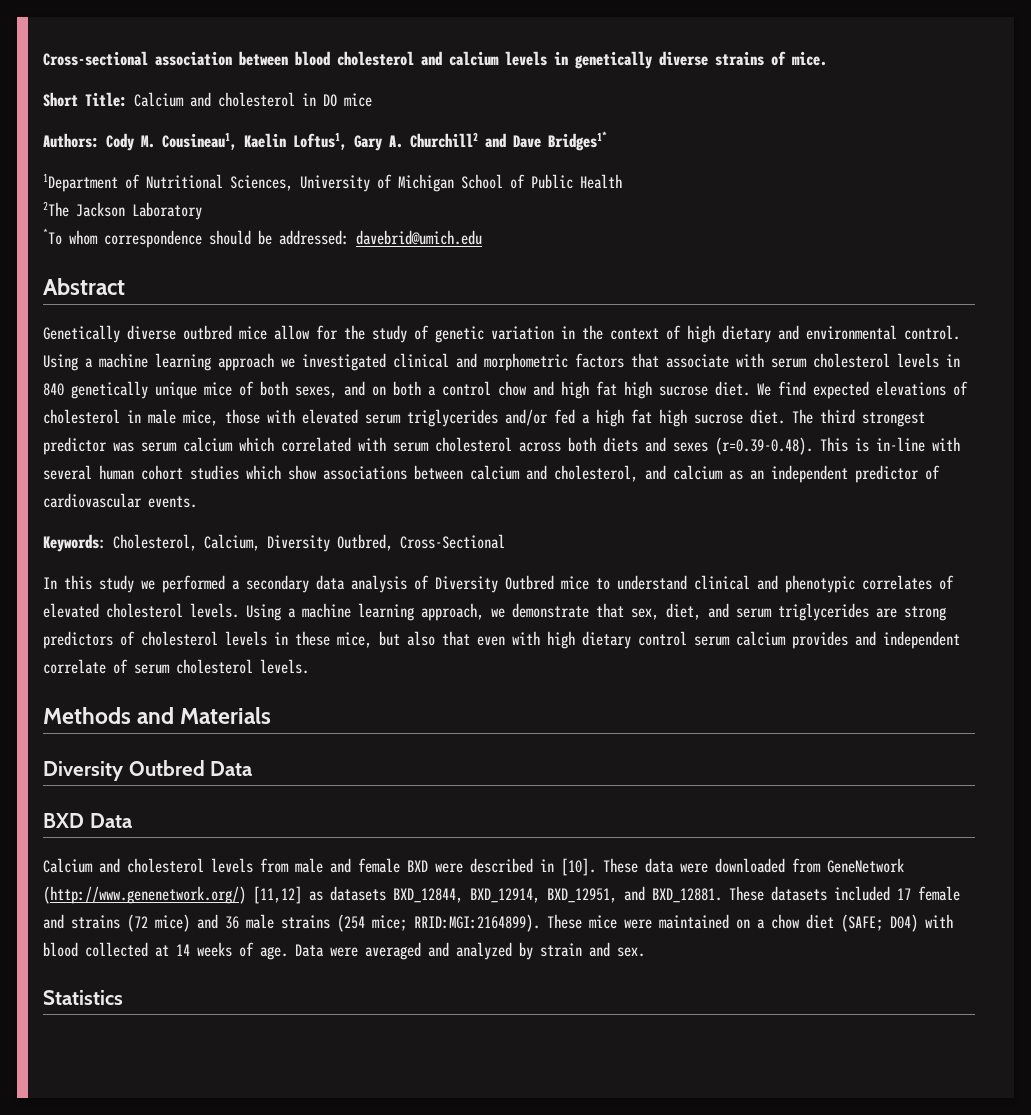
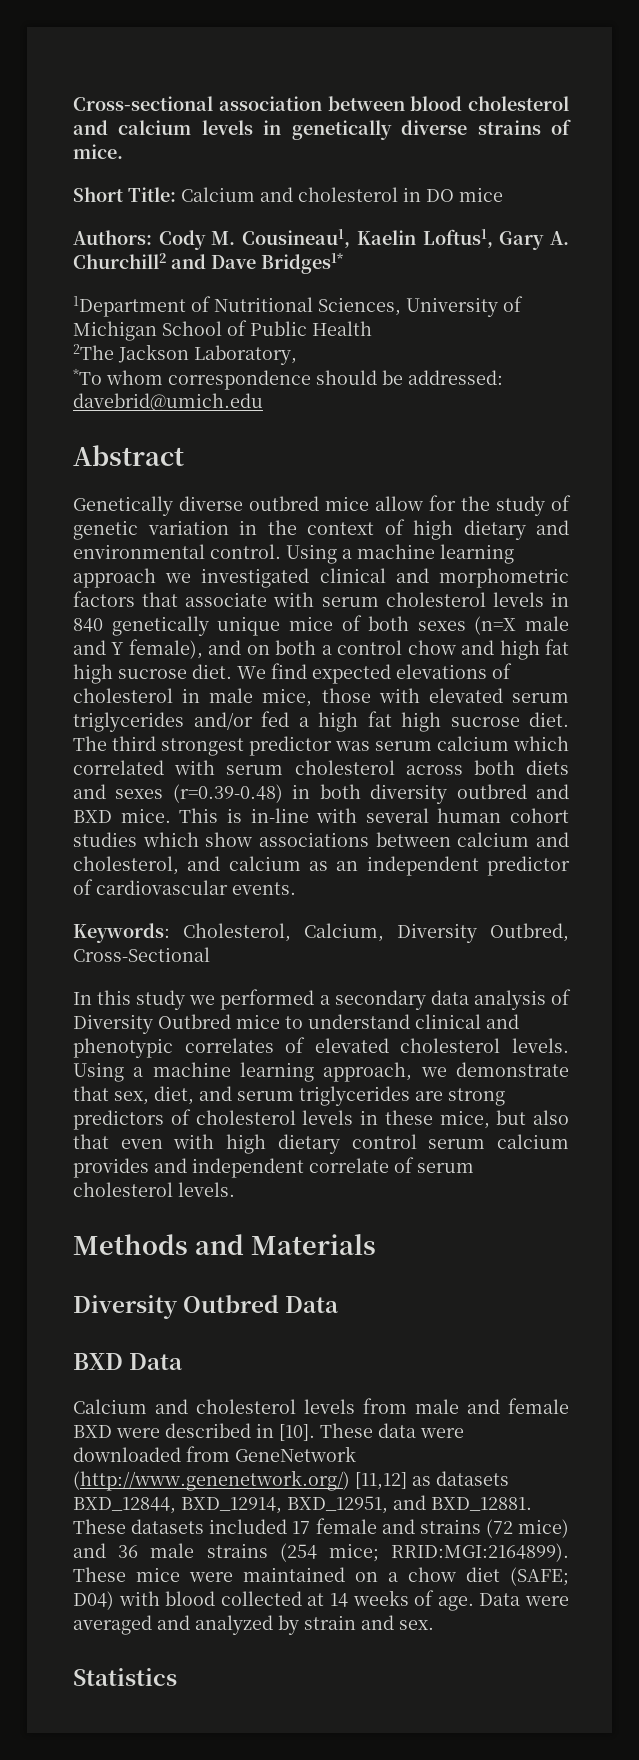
- 2The Jackson Laboratory
+ 2The Jackson Laboratory,
- Using a machine learning approach we investigated clinical and morphometric factors that associate with serum cholesterol levels in 840 genetically unique mice of both sexes, and on both a control chow and high fat high sucrose diet.
+ Using a machine learning approach we investigated clinical and morphometric factors that associate with serum cholesterol levels in 840 genetically unique mice of both sexes (n=X male and Y female), and on both a control chow and high fat high sucrose diet.
- The third strongest predictor was serum calcium which correlated with serum cholesterol across both diets and sexes (r=0.39-0.48). This is in-line with several human cohort studies which show associations between calcium and cholesterol, and calcium as an independent predictor of cardiovascular events.
+ The third strongest predictor was serum calcium which correlated with serum cholesterol across both diets and sexes (r=0.39-0.48) in both diversity outbred and BXD mice. This is in-line with several human cohort studies which show associations between calcium and cholesterol, and calcium as an independent predictor of cardiovascular events.

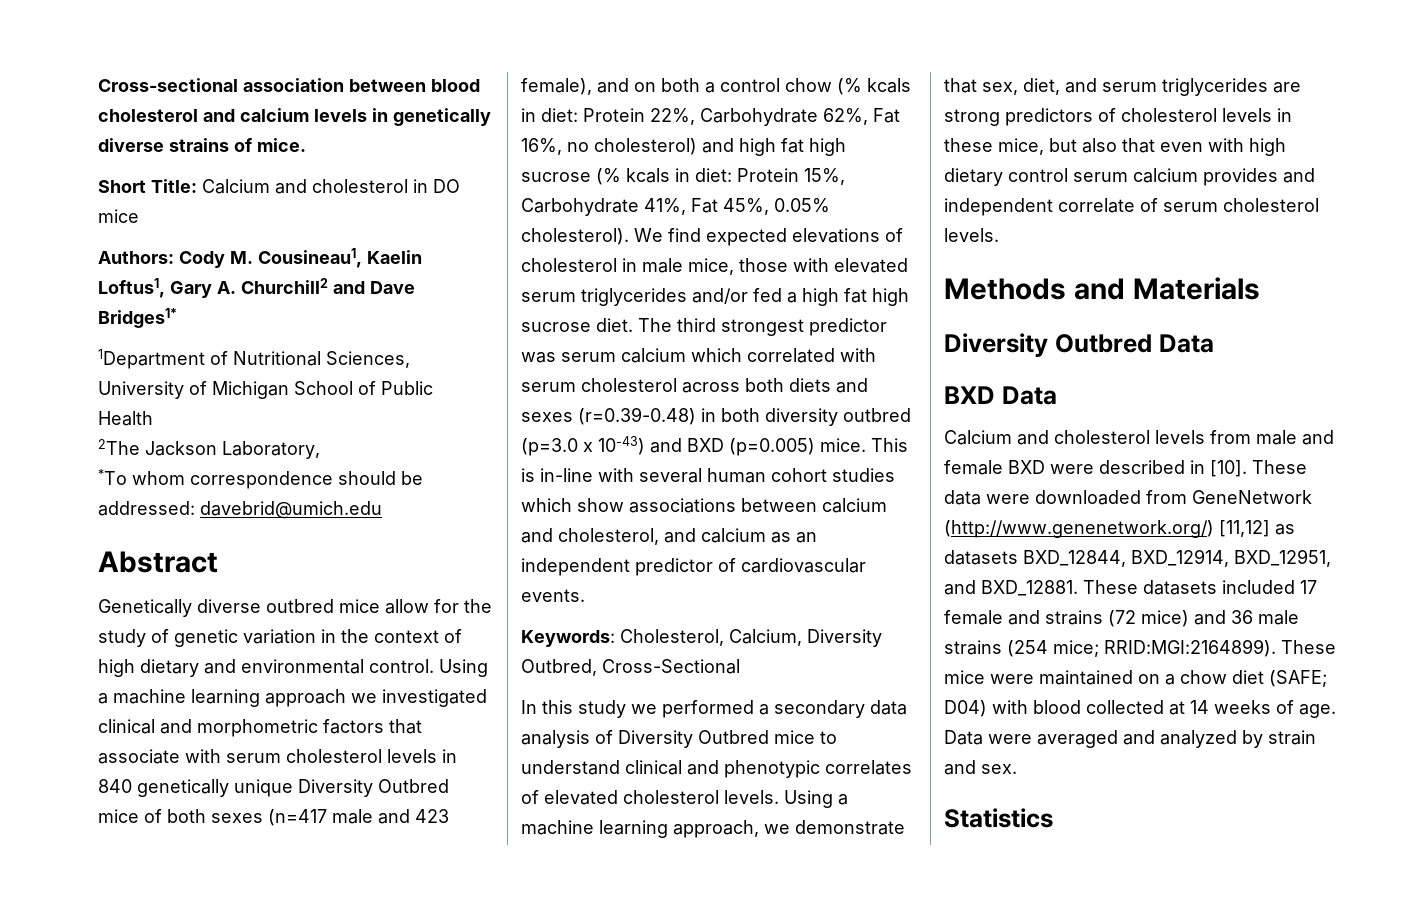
- Using a machine learning approach we investigated clinical and morphometric factors that associate with serum cholesterol levels in 840 genetically unique mice of both sexes (n=X male and Y female), and on both a control chow and high fat high sucrose diet.
+ Using a machine learning approach we investigated clinical and morphometric factors that associate with serum cholesterol levels in 840 genetically unique Diversity Outbred mice of both sexes (n=417 male and 423 female), and on both a control chow (% kcals in diet: Protein 22%, Carbohydrate 62%, Fat 16%, no cholesterol) and high fat high sucrose (% kcals in diet: Protein 15%, Carbohydrate 41%, Fat 45%, 0.05% cholesterol).
- The third strongest predictor was serum calcium which correlated with serum cholesterol across both diets and sexes (r=0.39-0.48) in both diversity outbred and BXD mice.
+ The third strongest predictor was serum calcium which correlated with serum cholesterol across both diets and sexes (r=0.39-0.48) in both diversity outbred (p=3.0 x 10-43) and BXD (p=0.005) mice.

